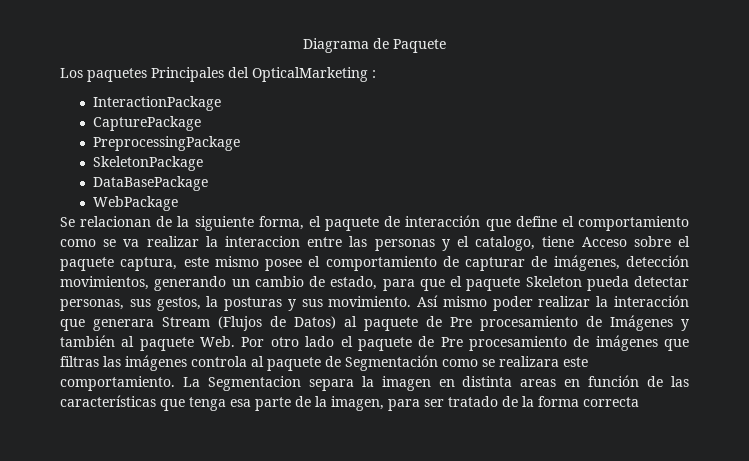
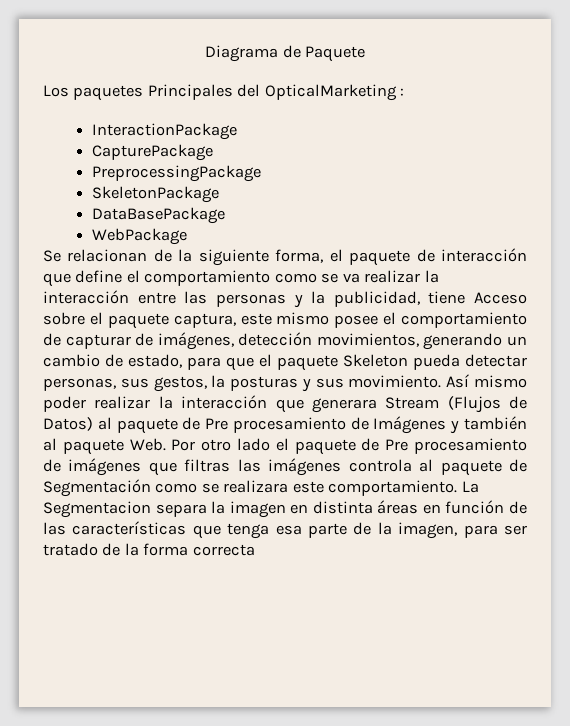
- Se relacionan de la siguiente forma, el paquete de interacción que define el comportamiento como se va realizar la interaccion entre las personas y el catalogo, tiene Acceso sobre el paquete captura, este mismo posee el comportamiento de capturar de imágenes, detección movimientos, generando un cambio de estado, para que el paquete Skeleton pueda detectar personas, sus gestos, la posturas y sus movimiento.
+ Se relacionan de la siguiente forma, el paquete de interacción que define el comportamiento como se va realizar la interacción entre las personas y la publicidad, tiene Acceso sobre el paquete captura, este mismo posee el comportamiento de capturar de imágenes, detección movimientos, generando un cambio de estado, para que el paquete Skeleton pueda detectar personas, sus gestos, la posturas y sus movimiento.
- La Segmentacion separa la imagen en distinta areas en función de las características que tenga esa parte de la imagen, para ser tratado de la forma correcta
+ La Segmentacion separa la imagen en distinta áreas en función de las características que tenga esa parte de la imagen, para ser tratado de la forma correcta

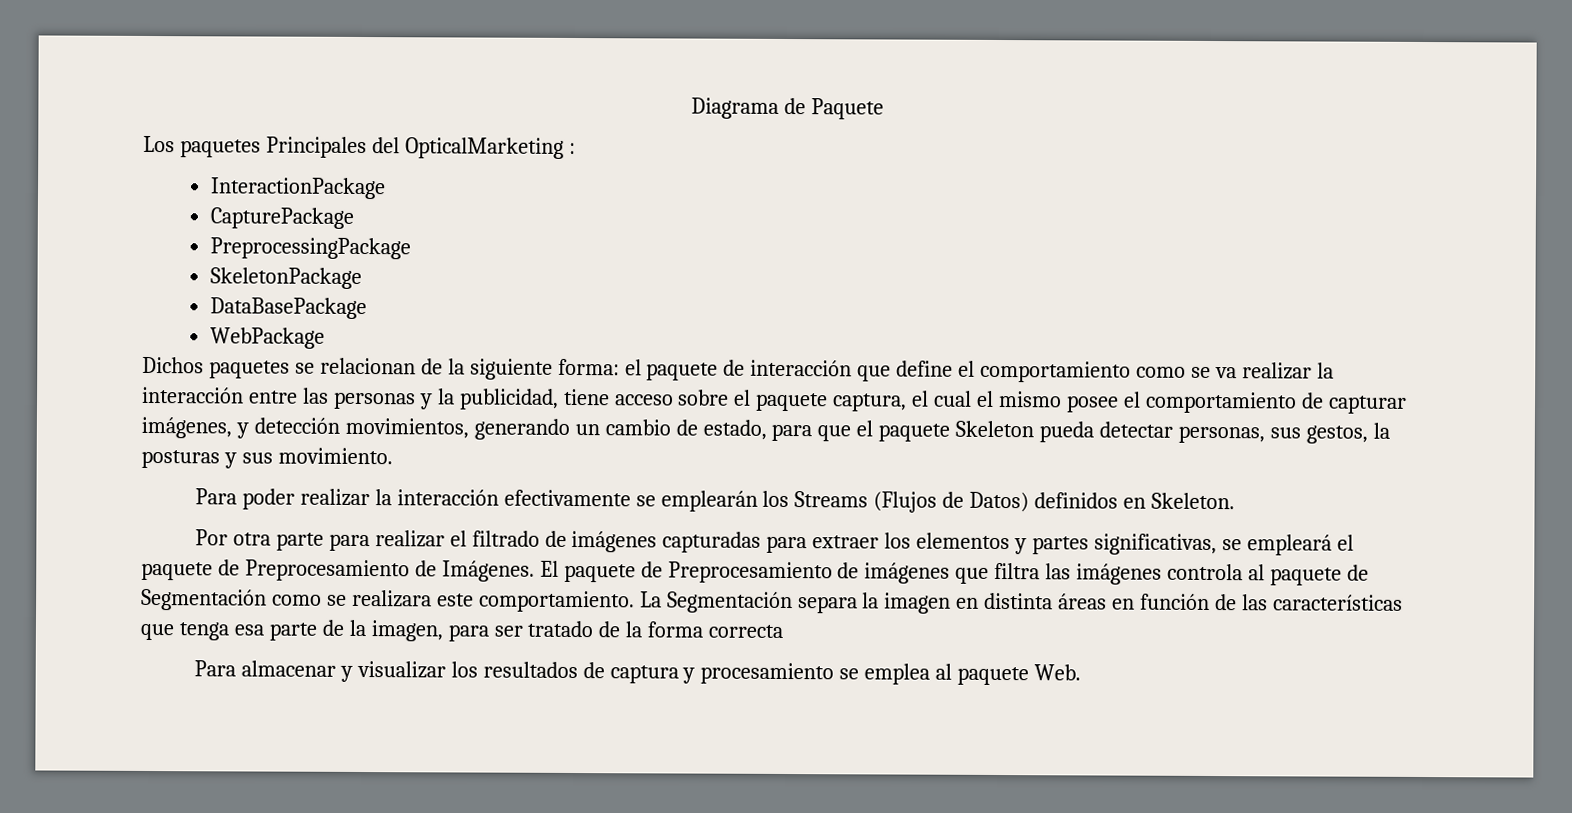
- Se relacionan de la siguiente forma, el paquete de interacción que define el comportamiento como se va realizar la interacción entre las personas y la publicidad, tiene Acceso sobre el paquete captura, este mismo posee el comportamiento de capturar de imágenes, detección movimientos, generando un cambio de estado, para que el paquete Skeleton pueda detectar personas, sus gestos, la posturas y sus movimiento. Así mismo poder realizar la interacción que generara Stream (Flujos de Datos) al paquete de Pre procesamiento de Imágenes y también al paquete Web. Por otro lado el paquete de Pre procesamiento de imágenes que filtras las imágenes controla al paquete de Segmentación como se realizara este comportamiento.
+ Dichos paquetes se relacionan de la siguiente forma: el paquete de interacción que define el comportamiento como se va realizar la interacción entre las personas y la publicidad, tiene acceso sobre el paquete captura, el cual el mismo posee el comportamiento de capturar imágenes, y detección movimientos, generando un cambio de estado, para que el paquete Skeleton pueda detectar personas, sus gestos, la posturas y sus movimiento.
+ Para poder realizar la interacción efectivamente se emplearán los Streams (Flujos de Datos) definidos en Skeleton.
+ Por otra parte para realizar el filtrado de imágenes capturadas para extraer los elementos y partes significativas, se empleará el paquete de Preprocesamiento de Imágenes. El paquete de Preprocesamiento de imágenes que filtra las imágenes controla al paquete de Segmentación como se realizara este comportamiento.
- La Segmentacion separa la imagen en distinta áreas en función de las características que tenga esa parte de la imagen, para ser tratado de la forma correcta
+ La Segmentación separa la imagen en distinta áreas en función de las características que tenga esa parte de la imagen, para ser tratado de la forma correcta
+ Para almacenar y visualizar los resultados de captura y procesamiento se emplea al paquete Web.

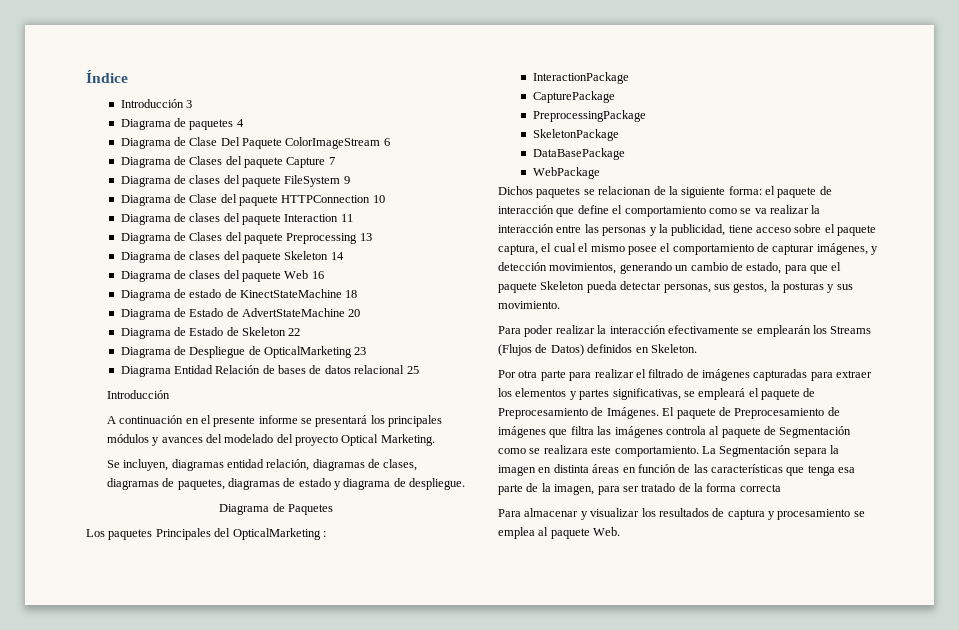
- Diagrama de Paquete
+ Índice
+ Introducción 3
+ Diagrama de paquetes 4
+ Diagrama de Clase Del Paquete ColorImageStream 6
+ Diagrama de Clases del paquete Capture 7
+ Diagrama de clases del paquete FileSystem 9
+ Diagrama de Clase del paquete HTTPConnection 10
+ Diagrama de clases del paquete Interaction 11
+ Diagrama de Clases del paquete Preprocessing 13
+ Diagrama de clases del paquete Skeleton 14
+ Diagrama de clases del paquete Web 16
+ Diagrama de estado de KinectStateMachine 18
+ Diagrama de Estado de AdvertStateMachine 20
+ Diagrama de Estado de Skeleton 22
+ Diagrama de Despliegue de OpticalMarketing 23
+ Diagrama Entidad Relación de bases de datos relacional 25
+ Introducción
+ A continuación en el presente informe se presentará los principales módulos y avances del modelado del proyecto Optical Marketing.
+ Se incluyen, diagramas entidad relación, diagramas de clases, diagramas de paquetes, diagramas de estado y diagrama de despliegue.
+ Diagrama de Paquetes

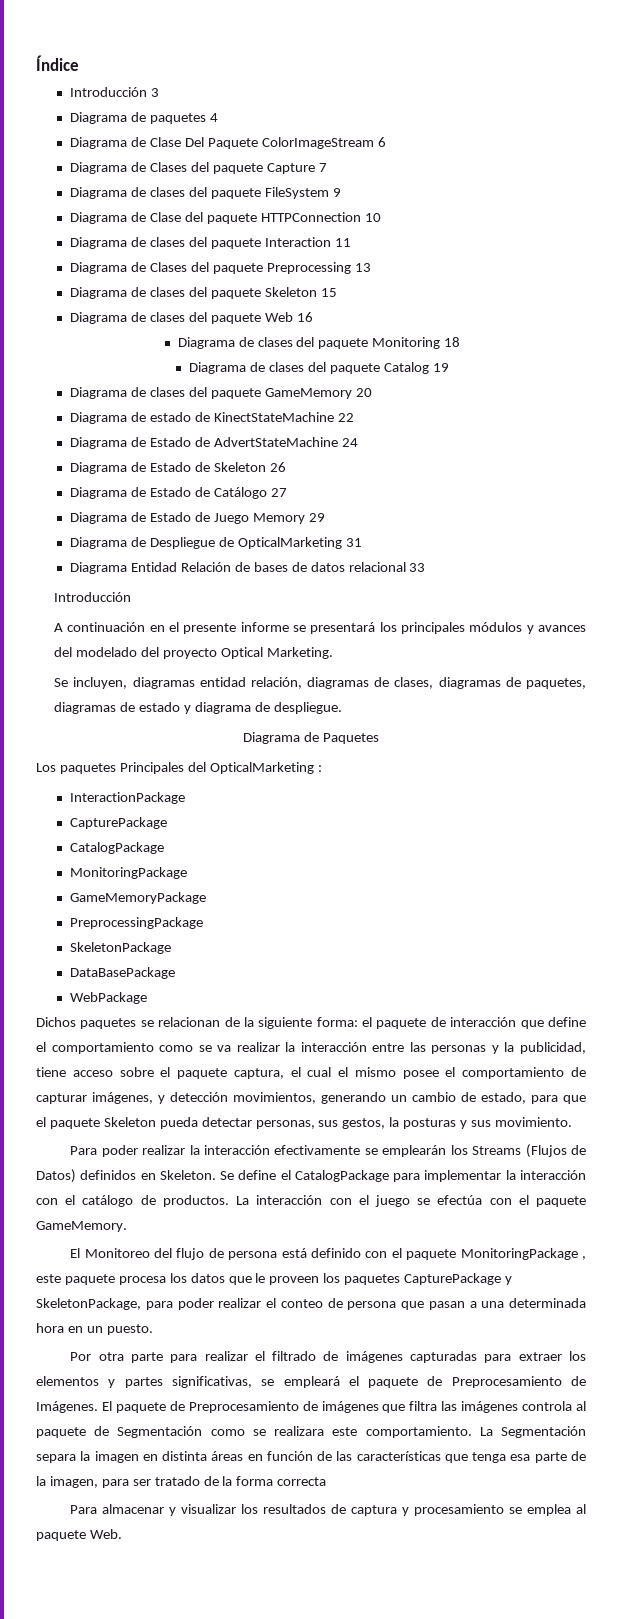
- Diagrama de clases del paquete Skeleton 14
+ Diagrama de clases del paquete Skeleton 15
+ Diagrama de clases del paquete Monitoring 18
+ Diagrama de clases del paquete Catalog 19
+ Diagrama de clases del paquete GameMemory 20
- Diagrama de estado de KinectStateMachine 18
+ Diagrama de estado de KinectStateMachine 22
- Diagrama de Estado de AdvertStateMachine 20
+ Diagrama de Estado de AdvertStateMachine 24
- Diagrama de Estado de Skeleton 22
+ Diagrama de Estado de Skeleton 26
+ Diagrama de Estado de Catálogo 27
+ Diagrama de Estado de Juego Memory 29
- Diagrama de Despliegue de OpticalMarketing 23
+ Diagrama de Despliegue de OpticalMarketing 31
- Diagrama Entidad Relación de bases de datos relacional 25
+ Diagrama Entidad Relación de bases de datos relacional 33
  InteractionPackage
  CapturePackage
+ CatalogPackage
+ MonitoringPackage
+ GameMemoryPackage
+ Se define el CatalogPackage para implementar la interacción con el catálogo de productos. La interacción con el juego se efectúa con el paquete GameMemory.
+ El Monitoreo del flujo de persona está definido con el paquete MonitoringPackage , este paquete procesa los datos que le proveen los paquetes CapturePackage y SkeletonPackage, para poder realizar el conteo de persona que pasan a una determinada hora en un puesto.

